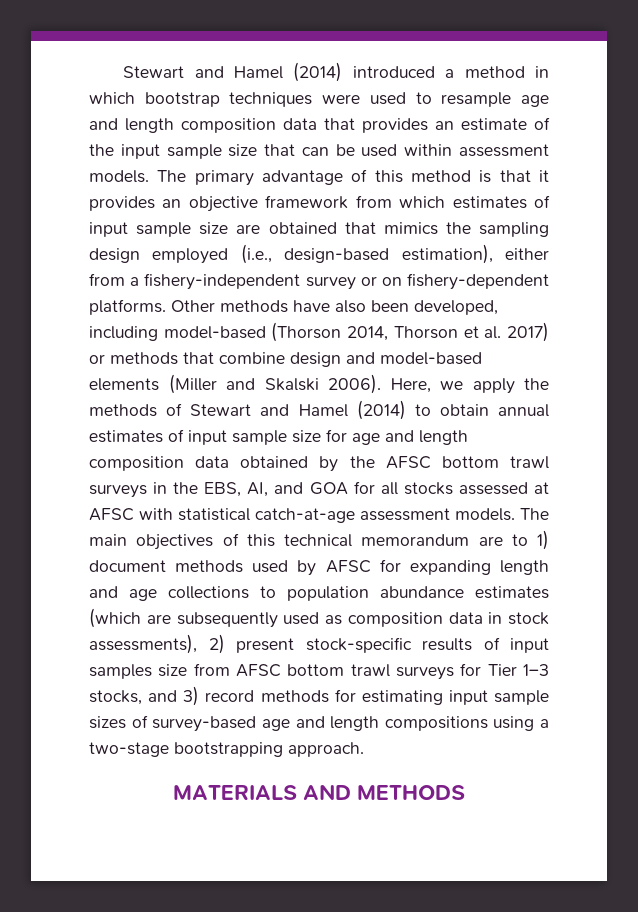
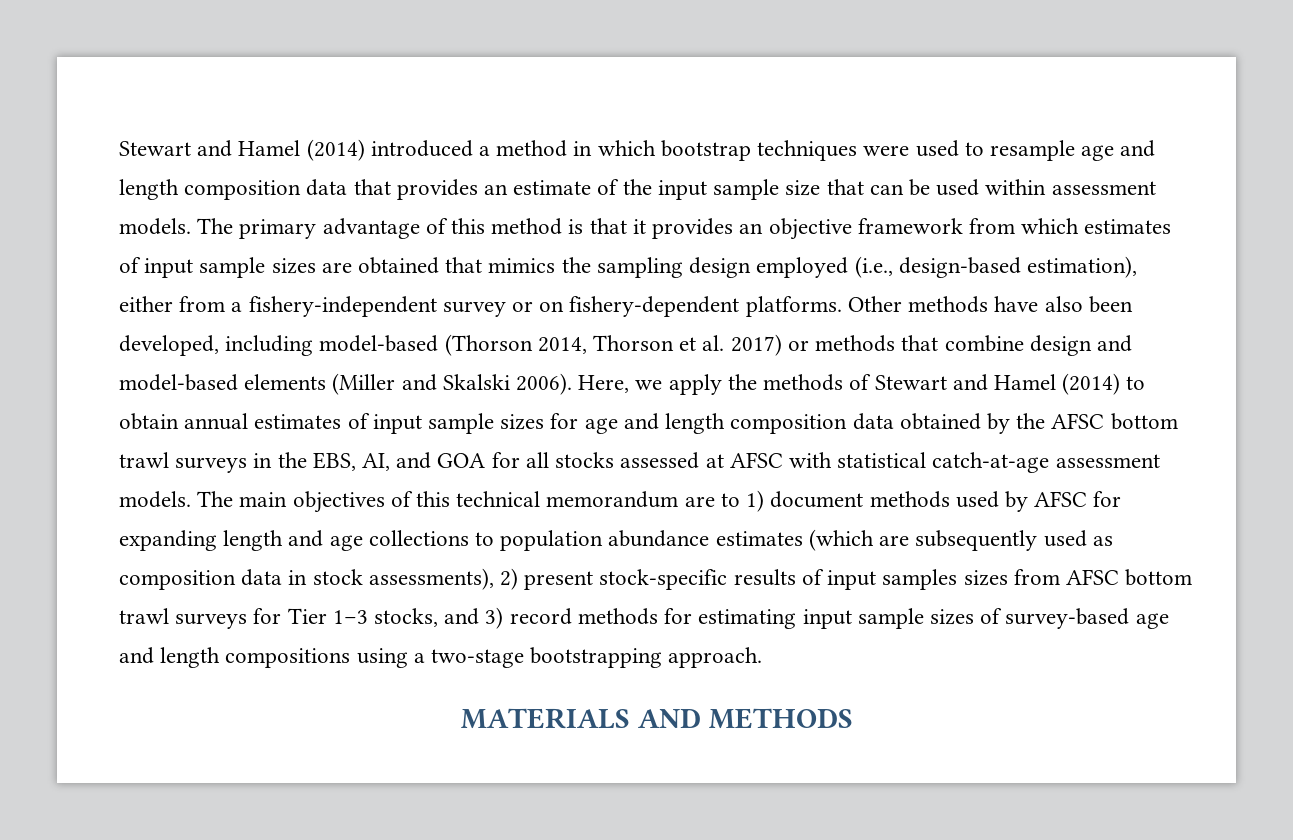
- The primary advantage of this method is that it provides an objective framework from which estimates of input sample size are obtained that mimics the sampling design employed (i.e., design-based estimation), either from a fishery-independent survey or on fishery-dependent platforms.
+ The primary advantage of this method is that it provides an objective framework from which estimates of input sample sizes are obtained that mimics the sampling design employed (i.e., design-based estimation), either from a fishery-independent survey or on fishery-dependent platforms.
- Here, we apply the methods of Stewart and Hamel (2014) to obtain annual estimates of input sample size for age and length composition data obtained by the AFSC bottom trawl surveys in the EBS, AI, and GOA for all stocks assessed at AFSC with statistical catch-at-age assessment models.
+ Here, we apply the methods of Stewart and Hamel (2014) to obtain annual estimates of input sample sizes for age and length composition data obtained by the AFSC bottom trawl surveys in the EBS, AI, and GOA for all stocks assessed at AFSC with statistical catch-at-age assessment models.
- The main objectives of this technical memorandum are to 1) document methods used by AFSC for expanding length and age collections to population abundance estimates (which are subsequently used as composition data in stock assessments), 2) present stock-specific results of input samples size from AFSC bottom trawl surveys for Tier 1–3 stocks, and 3) record methods for estimating input sample sizes of survey-based age and length compositions using a two-stage bootstrapping approach.
+ The main objectives of this technical memorandum are to 1) document methods used by AFSC for expanding length and age collections to population abundance estimates (which are subsequently used as composition data in stock assessments), 2) present stock-specific results of input samples sizes from AFSC bottom trawl surveys for Tier 1–3 stocks, and 3) record methods for estimating input sample sizes of survey-based age and length compositions using a two-stage bootstrapping approach.

